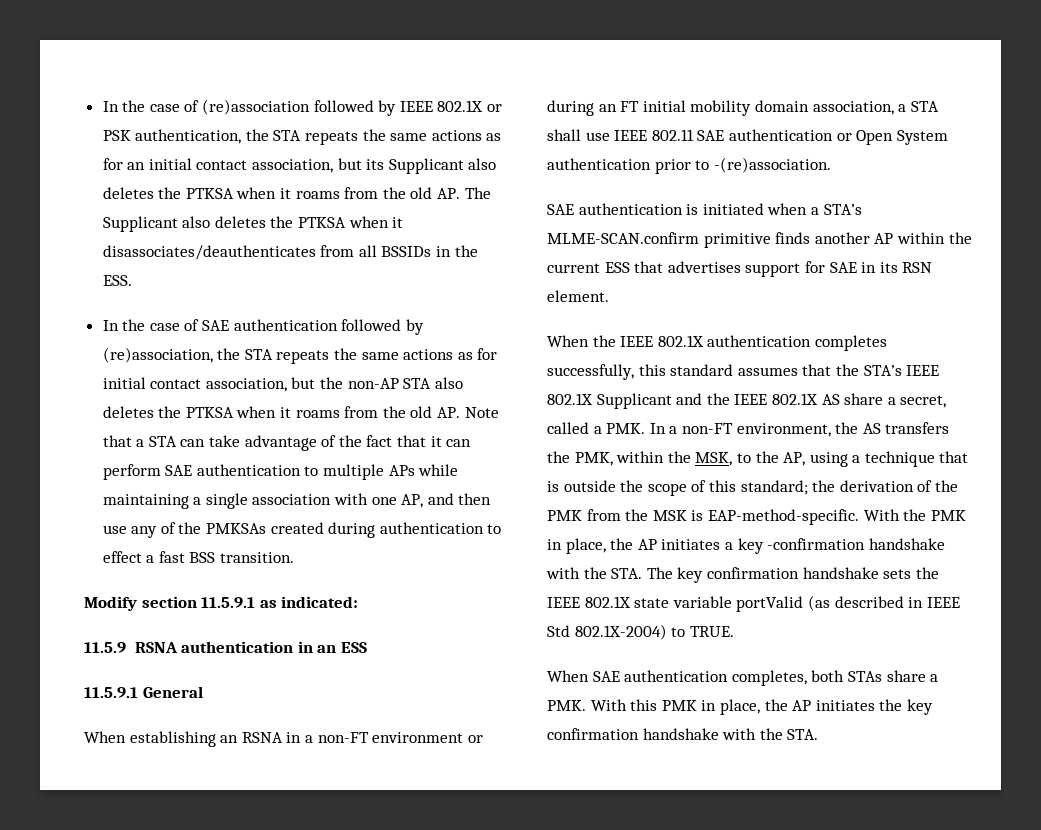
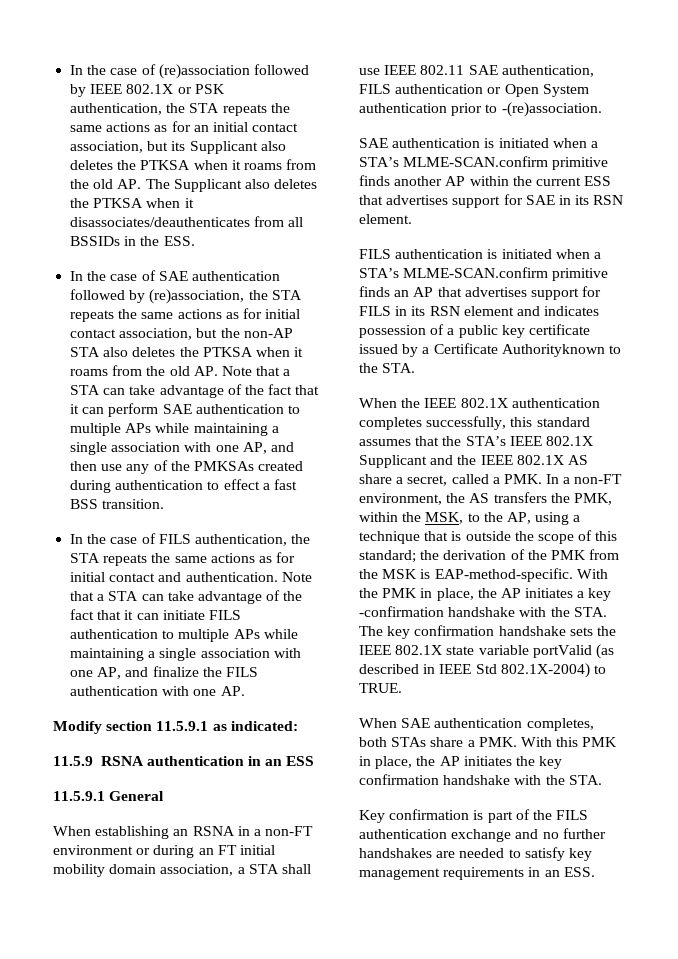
+ In the case of FILS authentication, the STA repeats the same actions as for initial contact and authentication. Note that a STA can take advantage of the fact that it can initiate FILS authentication to multiple APs while maintaining a single association with one AP, and finalize the FILS authentication with one AP.
- When establishing an RSNA in a non-FT environment or during an FT initial mobility domain association, a STA shall use IEEE 802.11 SAE authentication or Open System authentication prior to -(re)association.
+ When establishing an RSNA in a non-FT environment or during an FT initial mobility domain association, a STA shall use IEEE 802.11 SAE authentication, FILS authentication or Open System authentication prior to -(re)association.
+ FILS authentication is initiated when a STA’s MLME-SCAN.confirm primitive finds an AP that advertises support for FILS in its RSN element and indicates possession of a public key certificate issued by a Certificate Authorityknown to the STA.
+ Key confirmation is part of the FILS authentication exchange and no further handshakes are needed to satisfy key management requirements in an ESS.

